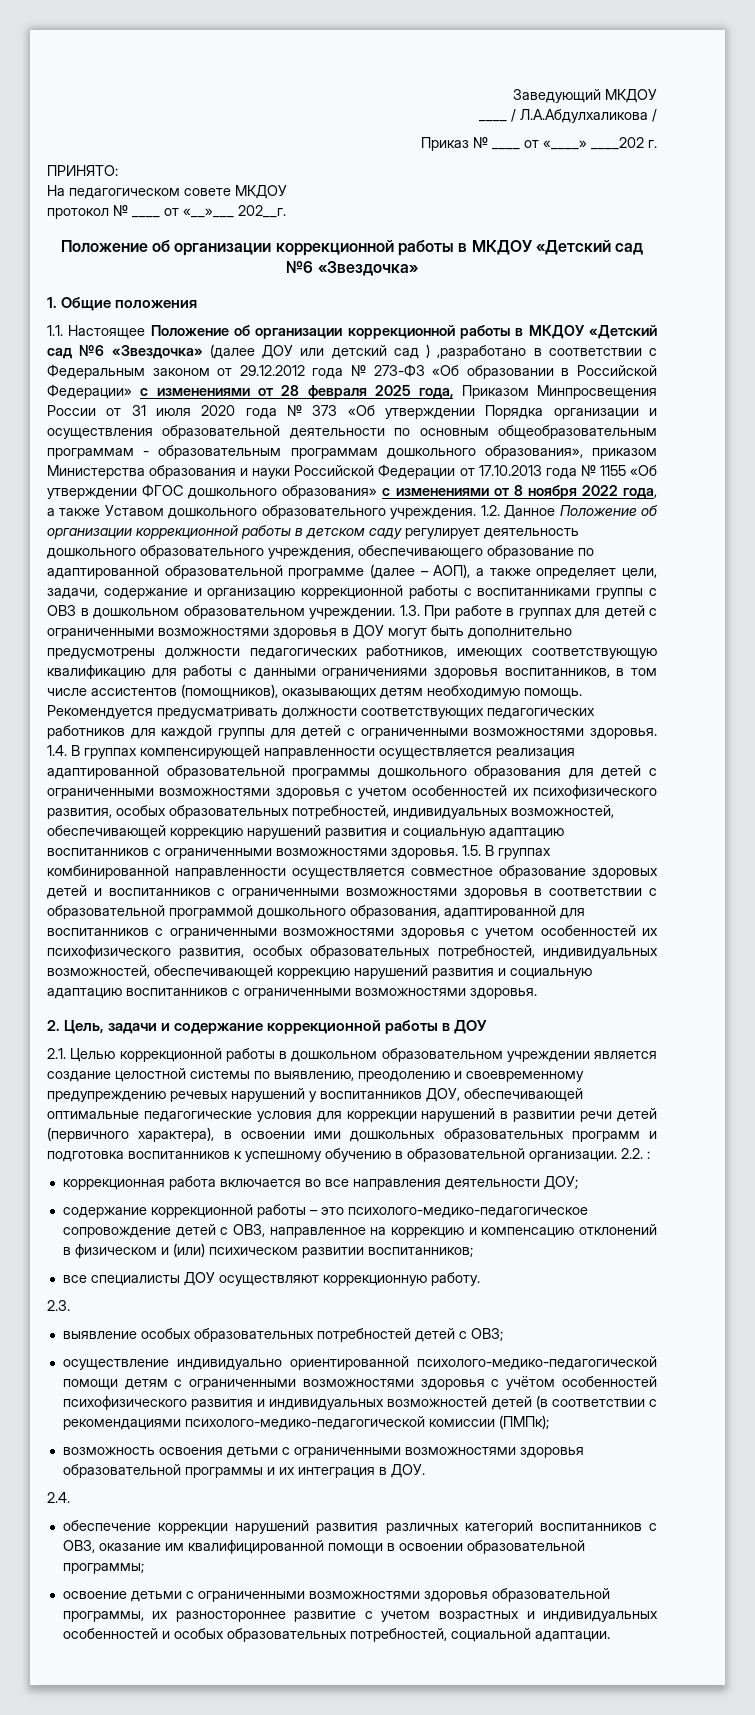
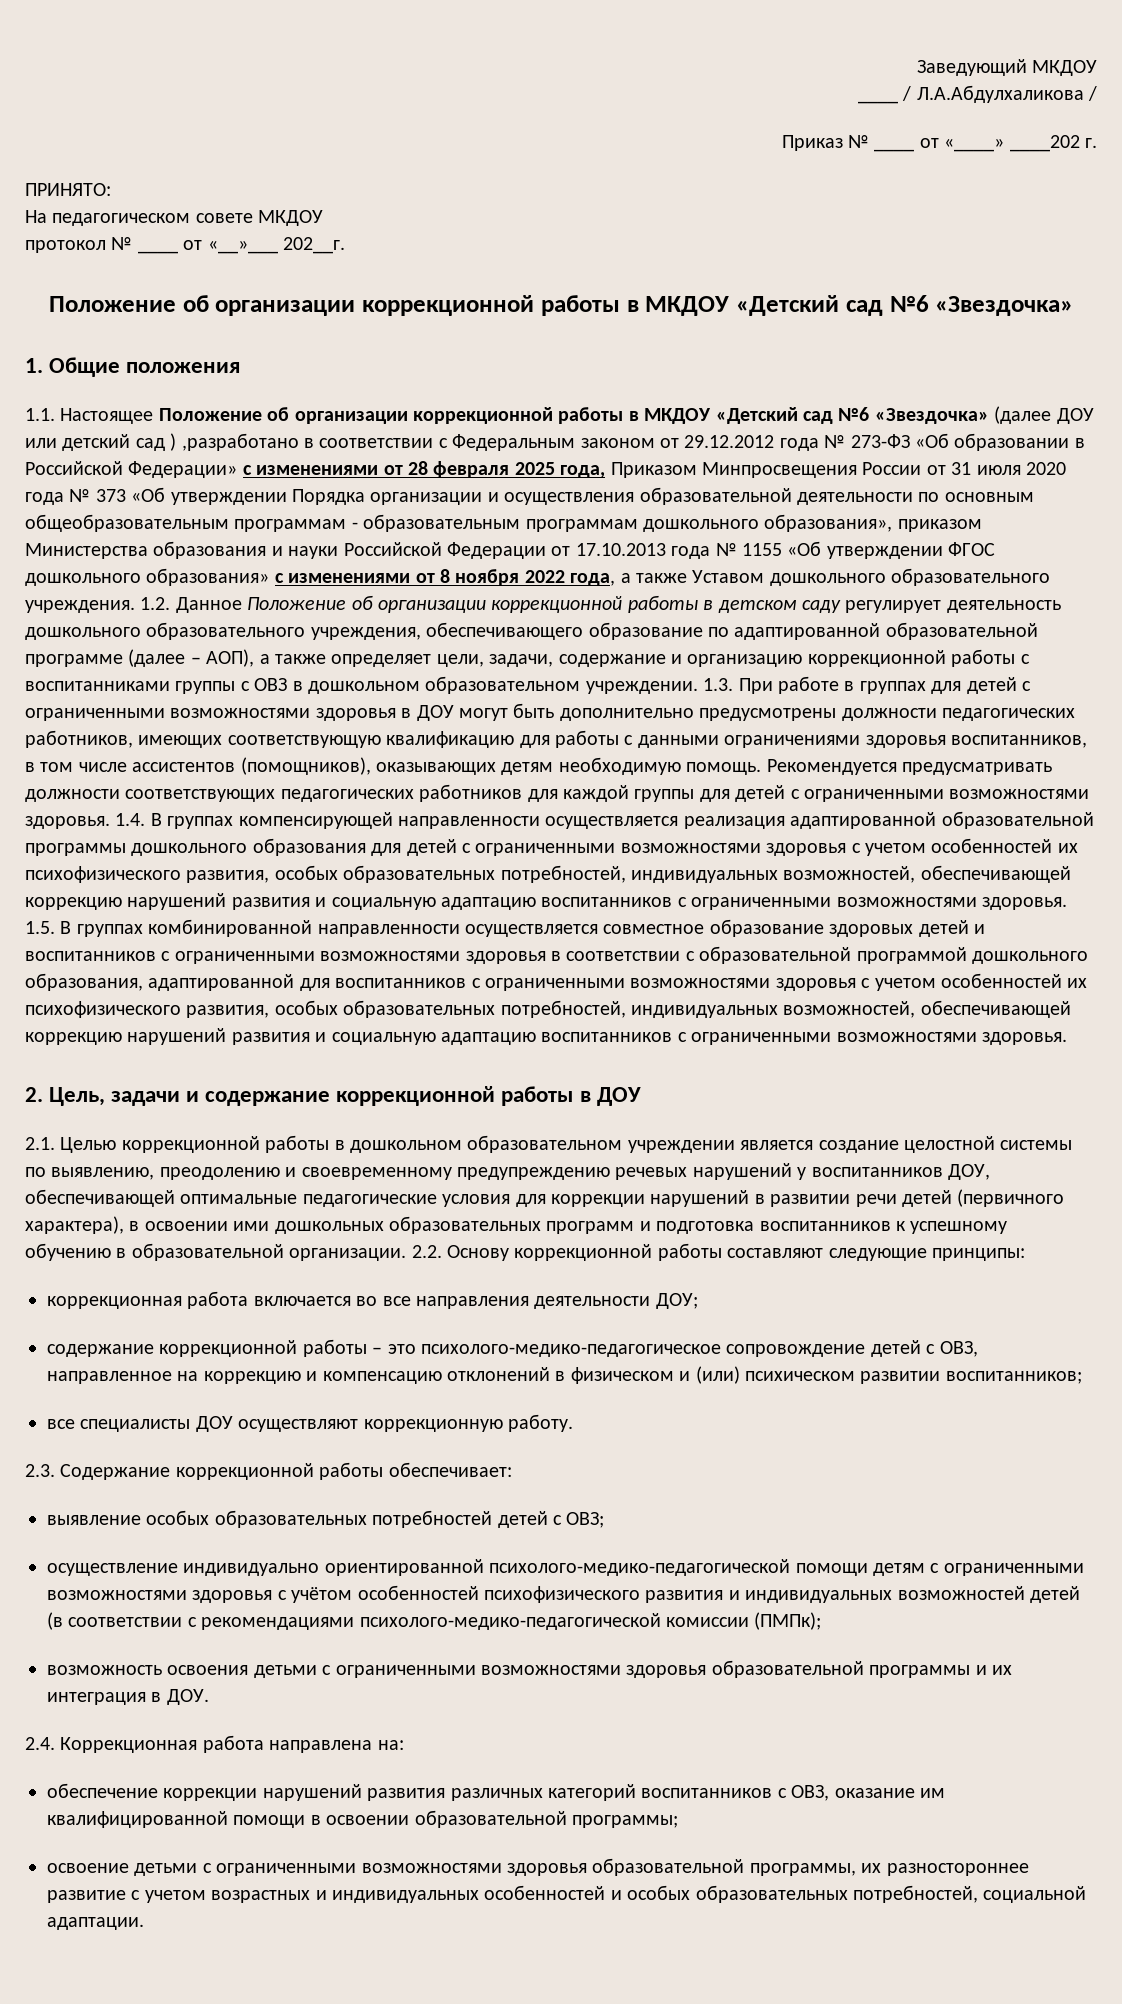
- 2.2. :
+ 2.2. Основу коррекционной работы составляют следующие принципы:
- 2.3.
+ 2.3. Содержание коррекционной работы обеспечивает:
- 2.4.
+ 2.4. Коррекционная работа направлена на:

